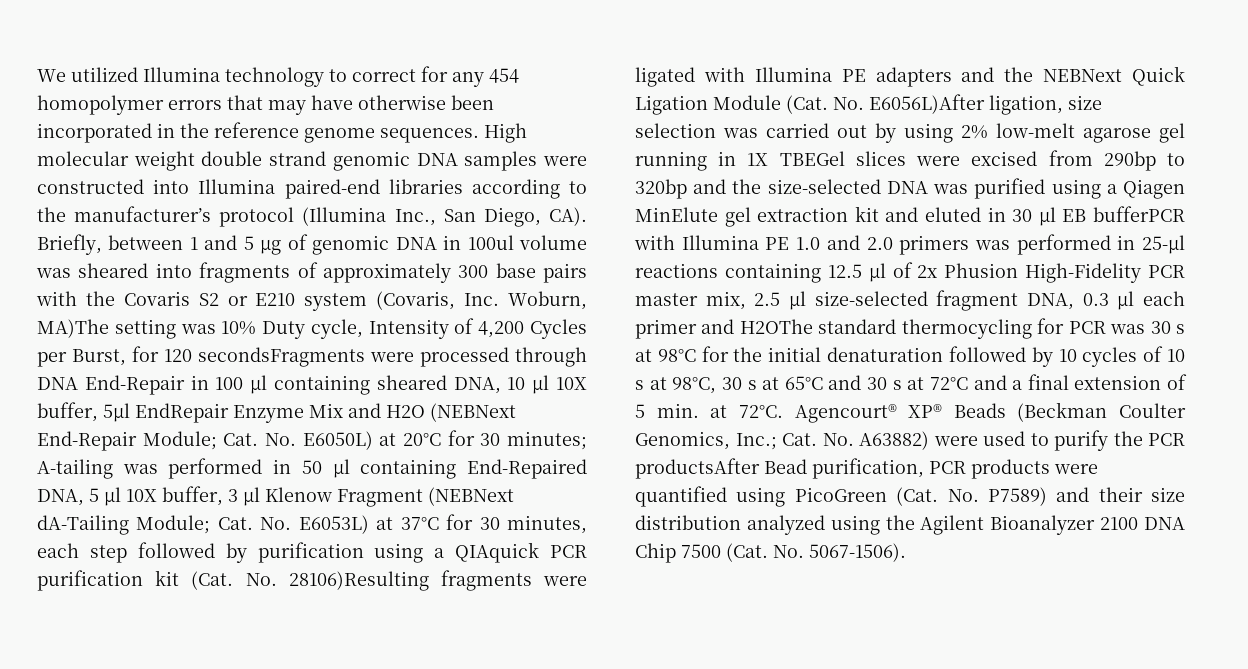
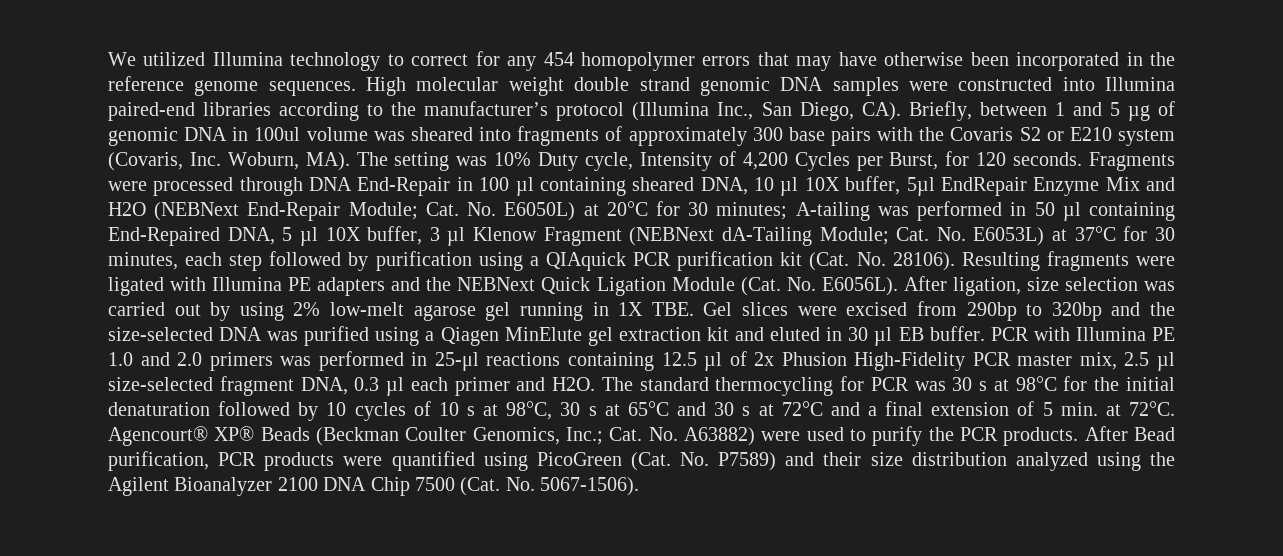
- High molecular weight double strand genomic DNA samples were constructed into Illumina paired-end libraries according to the manufacturer’s protocol (Illumina Inc., San Diego, CA). Briefly, between 1 and 5 µg of genomic DNA in 100ul volume was sheared into fragments of approximately 300 base pairs with the Covaris S2 or E210 system (Covaris, Inc. Woburn, MA)The setting was 10% Duty cycle, Intensity of 4,200 Cycles per Burst, for 120 secondsFragments were processed through DNA End-Repair in 100 µl containing sheared DNA, 10 µl 10X buffer, 5µl EndRepair Enzyme Mix and H2O (NEBNext End-Repair Module;
+ High molecular weight double strand genomic DNA samples were constructed into Illumina paired-end libraries according to the manufacturer’s protocol (Illumina Inc., San Diego, CA). Briefly, between 1 and 5 µg of genomic DNA in 100ul volume was sheared into fragments of approximately 300 base pairs with the Covaris S2 or E210 system (Covaris, Inc. Woburn, MA). The setting was 10% Duty cycle, Intensity of 4,200 Cycles per Burst, for 120 seconds. Fragments were processed through DNA End-Repair in 100 µl containing sheared DNA, 10 µl 10X buffer, 5µl EndRepair Enzyme Mix and H2O (NEBNext End-Repair Module;
- Cat. No. E6053L) at 37°C for 30 minutes, each step followed by purification using a QIAquick PCR purification kit (Cat. No. 28106)Resulting fragments were ligated with Illumina PE adapters and the NEBNext Quick Ligation Module (Cat. No. E6056L)After ligation, size selection was carried out by using 2% low-melt agarose gel running in 1X TBEGel slices were excised from 290bp to 320bp and the size-selected DNA was purified using a Qiagen MinElute gel extraction kit and eluted in 30 µl EB bufferPCR with Illumina PE 1.0 and 2.0 primers was performed in 25-μl reactions containing 12.5 µl of 2x Phusion High-Fidelity PCR master mix, 2.5 µl size-selected fragment DNA, 0.3 µl each primer and H2OThe standard thermocycling for PCR was 30 s at 98°C for the initial denaturation followed by 10 cycles of 10 s at 98°C, 30 s at 65°C and 30 s at 72°C and a final extension of 5 min. at 72°C.
+ Cat. No. E6053L) at 37°C for 30 minutes, each step followed by purification using a QIAquick PCR purification kit (Cat. No. 28106). Resulting fragments were ligated with Illumina PE adapters and the NEBNext Quick Ligation Module (Cat. No. E6056L). After ligation, size selection was carried out by using 2% low-melt agarose gel running in 1X TBE. Gel slices were excised from 290bp to 320bp and the size-selected DNA was purified using a Qiagen MinElute gel extraction kit and eluted in 30 µl EB buffer. PCR with Illumina PE 1.0 and 2.0 primers was performed in 25-μl reactions containing 12.5 µl of 2x Phusion High-Fidelity PCR master mix, 2.5 µl size-selected fragment DNA, 0.3 µl each primer and H2O. The standard thermocycling for PCR was 30 s at 98°C for the initial denaturation followed by 10 cycles of 10 s at 98°C, 30 s at 65°C and 30 s at 72°C and a final extension of 5 min. at 72°C.
- Agencourt® XP® Beads (Beckman Coulter Genomics, Inc.; Cat. No. A63882) were used to purify the PCR productsAfter Bead purification, PCR products were quantified using PicoGreen (Cat. No. P7589) and their size distribution analyzed using the Agilent Bioanalyzer 2100 DNA Chip 7500 (Cat. No. 5067-1506).
+ Agencourt® XP® Beads (Beckman Coulter Genomics, Inc.; Cat. No. A63882) were used to purify the PCR products. After Bead purification, PCR products were quantified using PicoGreen (Cat. No. P7589) and their size distribution analyzed using the Agilent Bioanalyzer 2100 DNA Chip 7500 (Cat. No. 5067-1506).

